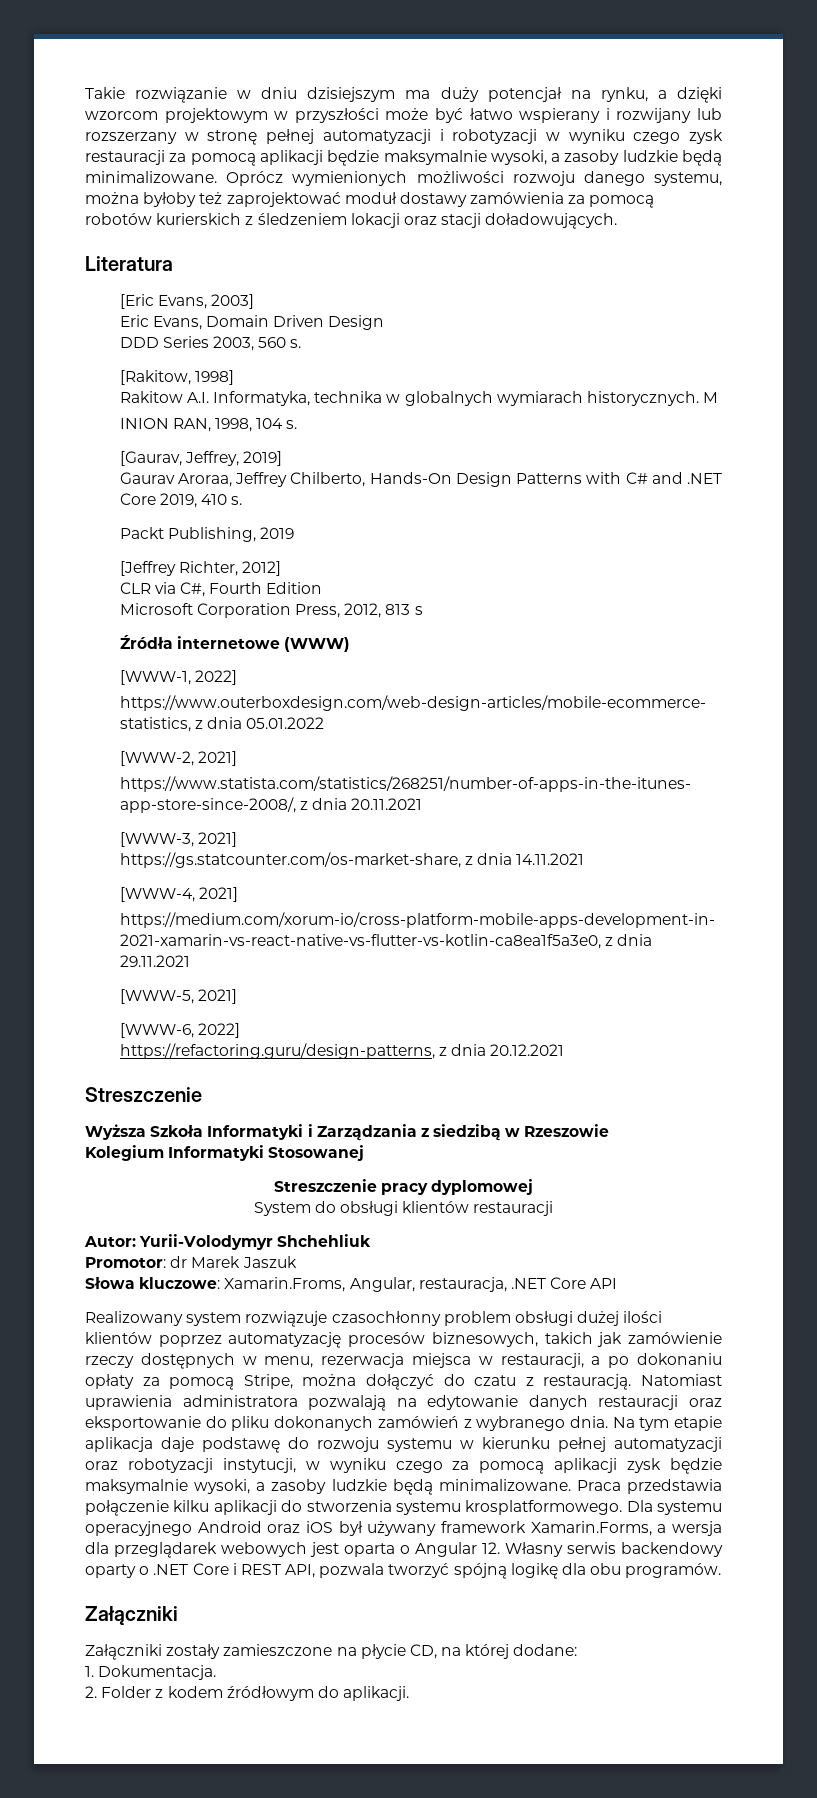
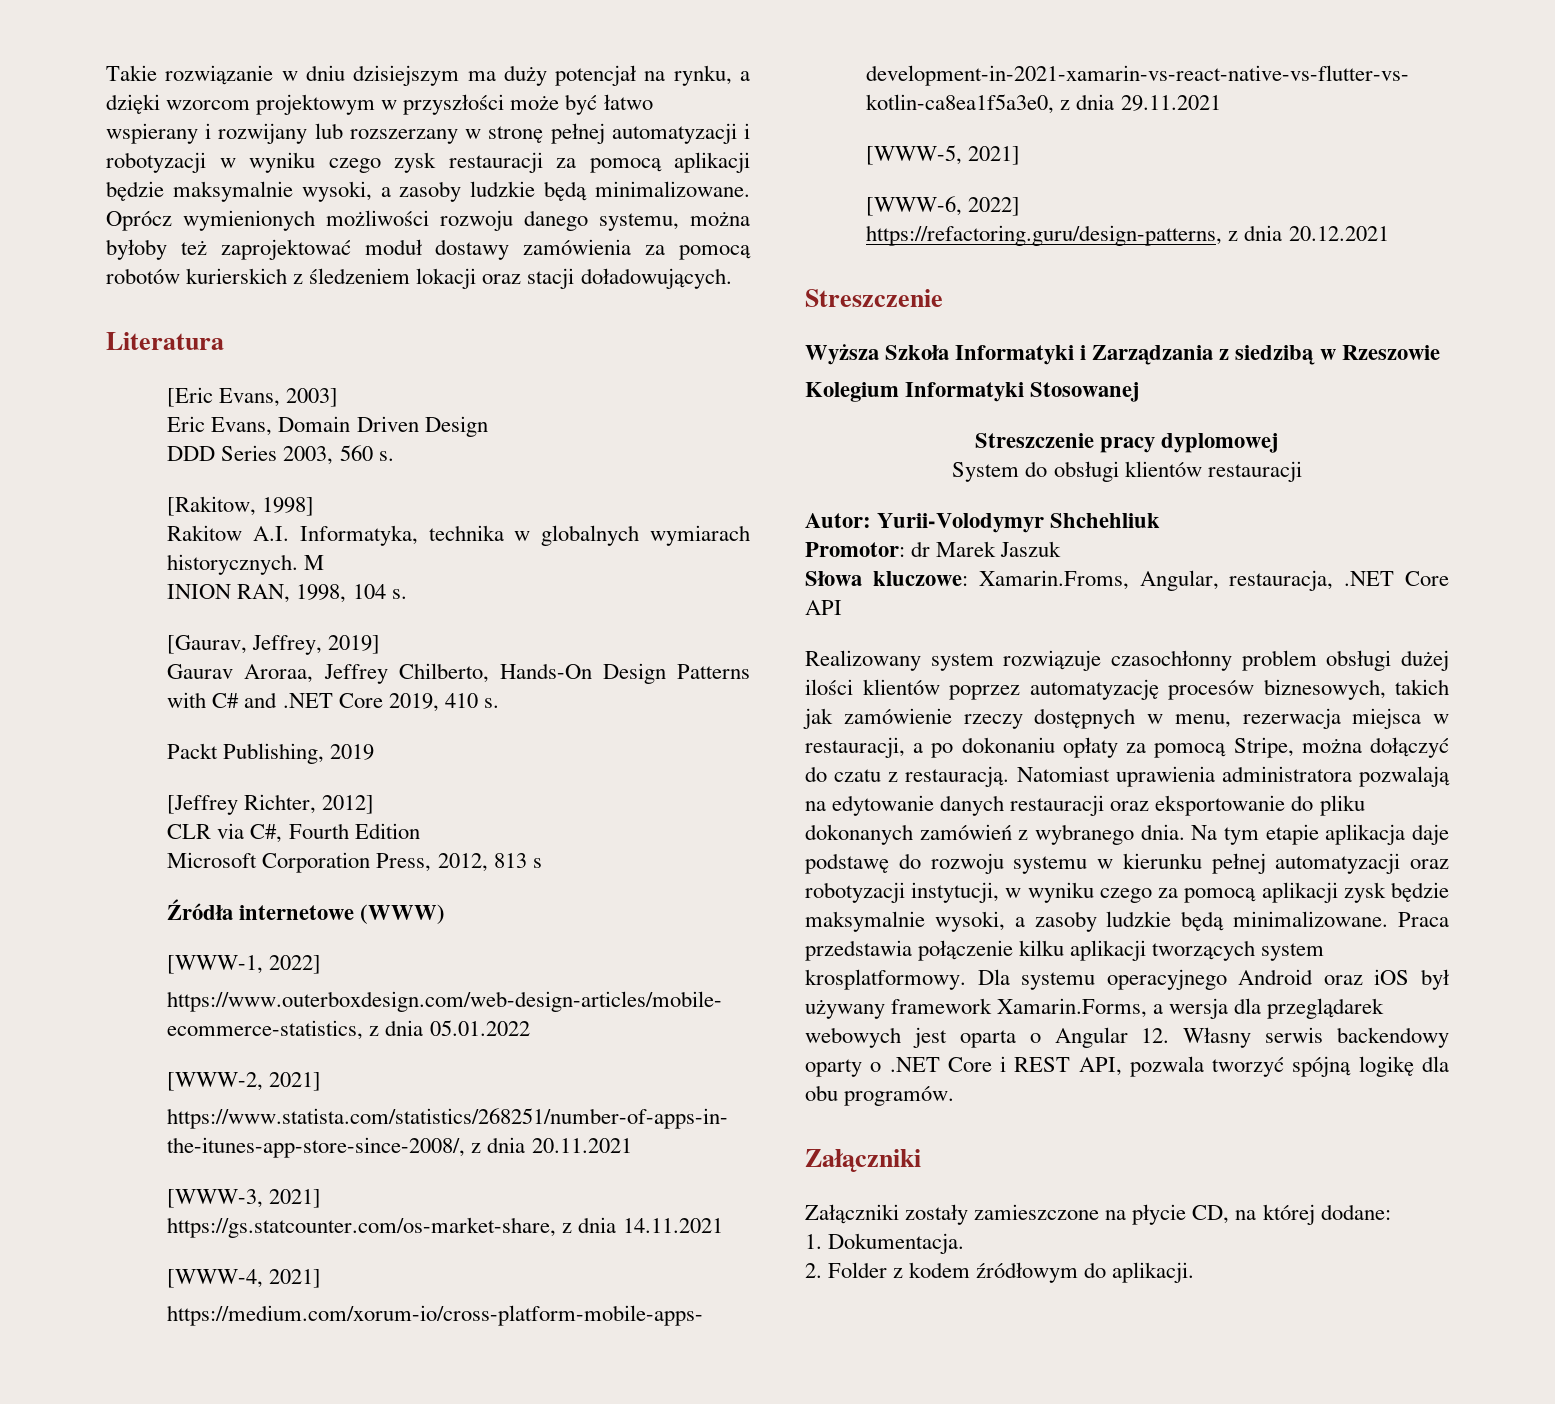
- Praca przedstawia połączenie kilku aplikacji do stworzenia systemu krosplatformowego.
+ Praca przedstawia połączenie kilku aplikacji tworzących system krosplatformowy.

